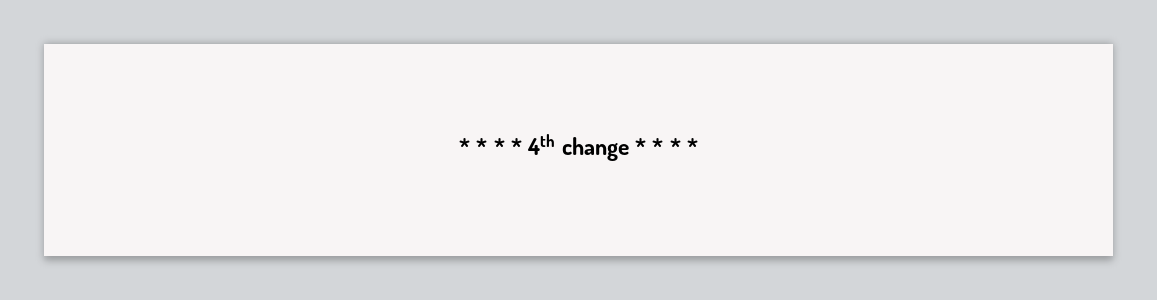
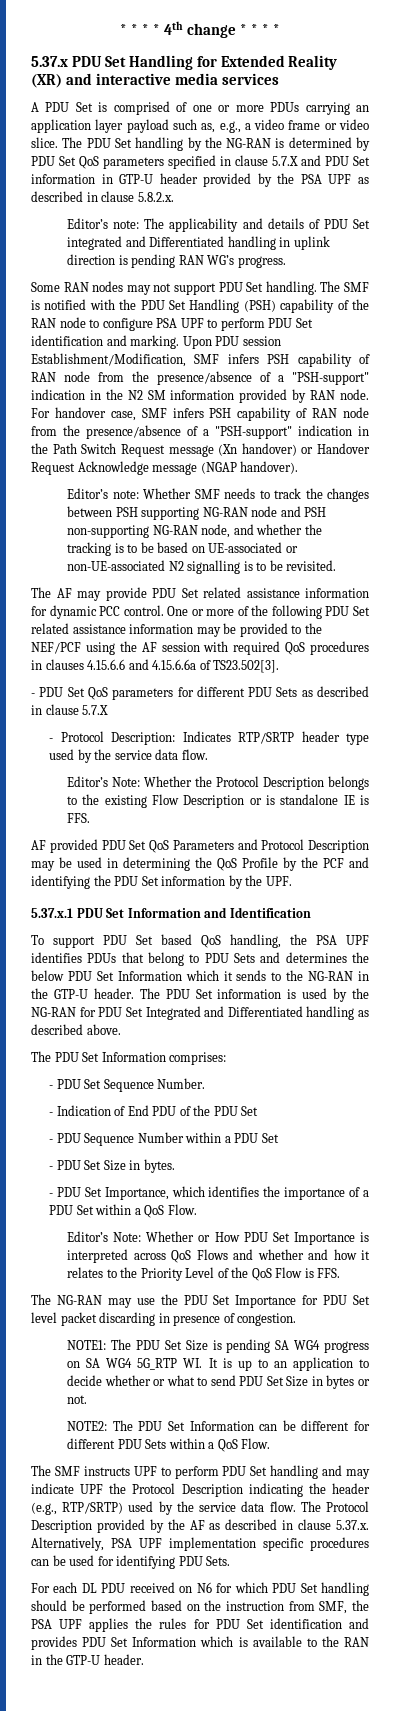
+ 5.37.x PDU Set Handling for Extended Reality (XR) and interactive media services
+ A PDU Set is comprised of one or more PDUs carrying an application layer payload such as, e.g., a video frame or video slice. The PDU Set handling by the NG-RAN is determined by PDU Set QoS parameters specified in clause 5.7.X and PDU Set information in GTP-U header provided by the PSA UPF as described in clause 5.8.2.x.
+ Editor’s note: The applicability and details of PDU Set integrated and Differentiated handling in uplink direction is pending RAN WG’s progress.
+ Some RAN nodes may not support PDU Set handling. The SMF is notified with the PDU Set Handling (PSH) capability of the RAN node to configure PSA UPF to perform PDU Set identification and marking. Upon PDU session Establishment/Modification, SMF infers PSH capability of RAN node from the presence/absence of a "PSH-support" indication in the N2 SM information provided by RAN node. For handover case, SMF infers PSH capability of RAN node from the presence/absence of a "PSH-support" indication in the Path Switch Request message (Xn handover) or Handover Request Acknowledge message (NGAP handover).
+ Editor’s note: Whether SMF needs to track the changes between PSH supporting NG-RAN node and PSH non-supporting NG-RAN node, and whether the tracking is to be based on UE-associated or non-UE-associated N2 signalling is to be revisited.
+ The AF may provide PDU Set related assistance information for dynamic PCC control. One or more of the following PDU Set related assistance information may be provided to the NEF/PCF using the AF session with required QoS procedures in clauses 4.15.6.6 and 4.15.6.6a of TS23.502[3].
+ - PDU Set QoS parameters for different PDU Sets as described in clause 5.7.X
+ - Protocol Description: Indicates RTP/SRTP header type used by the service data flow.
+ Editor’s Note: Whether the Protocol Description belongs to the existing Flow Description or is standalone IE is FFS.
+ AF provided PDU Set QoS Parameters and Protocol Description may be used in determining the QoS Profile by the PCF and identifying the PDU Set information by the UPF.
+ 5.37.x.1 PDU Set Information and Identification
+ To support PDU Set based QoS handling, the PSA UPF identifies PDUs that belong to PDU Sets and determines the below PDU Set Information which it sends to the NG-RAN in the GTP-U header. The PDU Set information is used by the NG-RAN for PDU Set Integrated and Differentiated handling as described above.
+ The PDU Set Information comprises:
+ - PDU Set Sequence Number.
+ - Indication of End PDU of the PDU Set
+ - PDU Sequence Number within a PDU Set
+ - PDU Set Size in bytes.
+ - PDU Set Importance, which identifies the importance of a PDU Set within a QoS Flow.
+ Editor’s Note: Whether or How PDU Set Importance is interpreted across QoS Flows and whether and how it relates to the Priority Level of the QoS Flow is FFS.
+ The NG-RAN may use the PDU Set Importance for PDU Set level packet discarding in presence of congestion.
+ NOTE1: The PDU Set Size is pending SA WG4 progress on SA WG4 5G_RTP WI. It is up to an application to decide whether or what to send PDU Set Size in bytes or not.
+ NOTE2: The PDU Set Information can be different for different PDU Sets within a QoS Flow.
+ The SMF instructs UPF to perform PDU Set handling and may indicate UPF the Protocol Description indicating the header (e.g., RTP/SRTP) used by the service data flow. The Protocol Description provided by the AF as described in clause 5.37.x. Alternatively, PSA UPF implementation specific procedures can be used for identifying PDU Sets.
+ For each DL PDU received on N6 for which PDU Set handling should be performed based on the instruction from SMF, the PSA UPF applies the rules for PDU Set identification and provides PDU Set Information which is available to the RAN in the GTP-U header.

